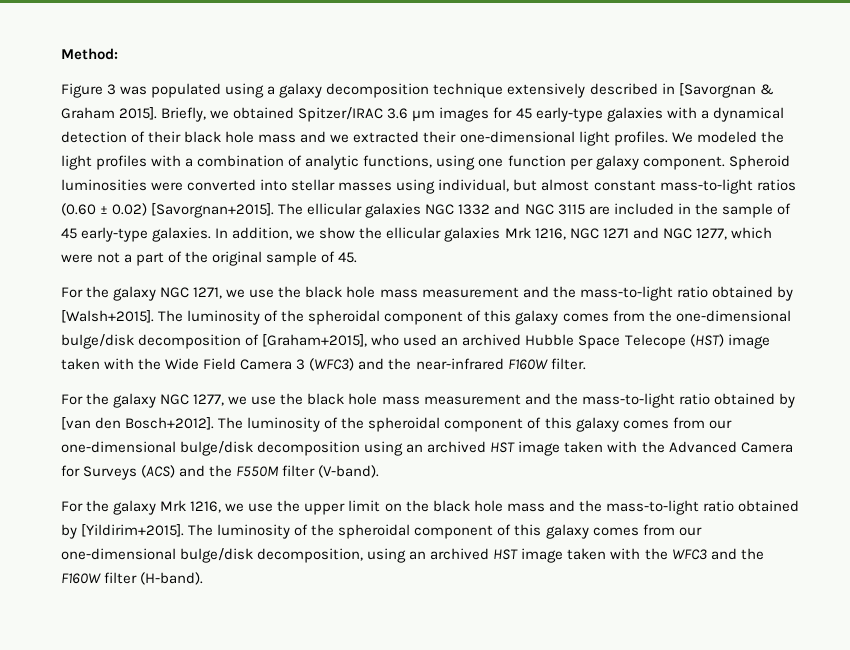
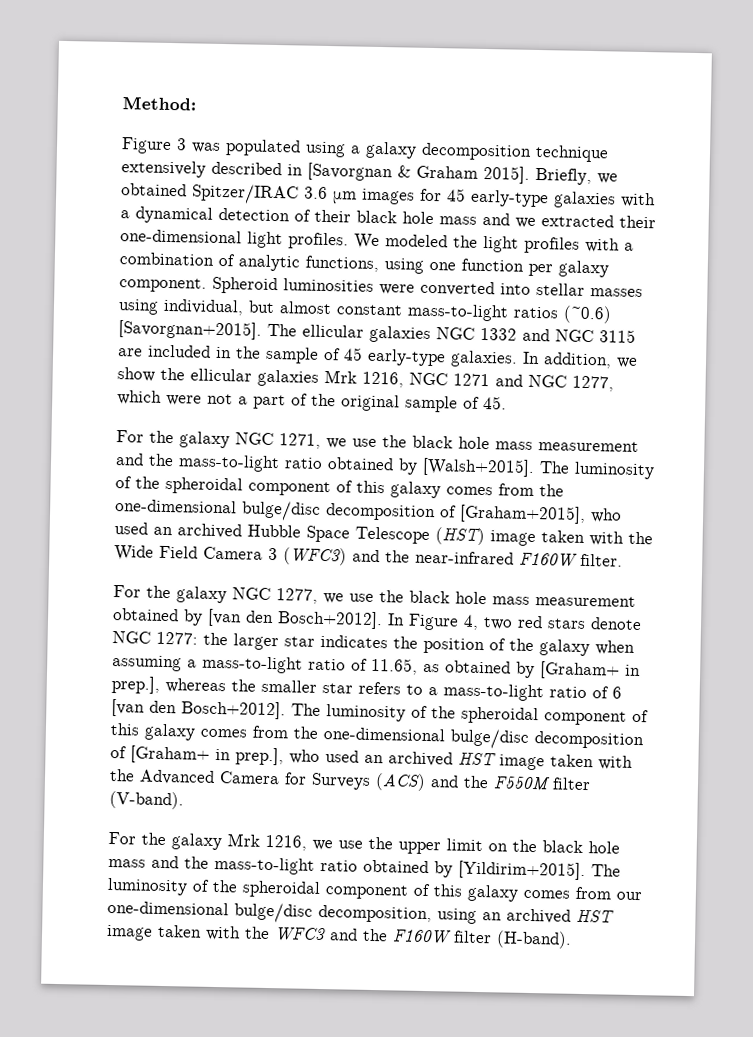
- Spheroid luminosities were converted into stellar masses using individual, but almost constant mass-to-light ratios (0.60 ± 0.02) [Savorgnan+2015].
+ Spheroid luminosities were converted into stellar masses using individual, but almost constant mass-to-light ratios (~0.6) [Savorgnan+2015].
- The luminosity of the spheroidal component of this galaxy comes from the one-dimensional bulge/disk decomposition of [Graham+2015], who used an archived Hubble Space Telecope (HST) image taken with the Wide Field Camera 3 (WFC3) and the near-infrared F160W filter.
+ The luminosity of the spheroidal component of this galaxy comes from the one-dimensional bulge/disc decomposition of [Graham+2015], who used an archived Hubble Space Telescope (HST) image taken with the Wide Field Camera 3 (WFC3) and the near-infrared F160W filter.
- For the galaxy NGC 1277, we use the black hole mass measurement and the mass-to-light ratio obtained by [van den Bosch+2012].
+ For the galaxy NGC 1277, we use the black hole mass measurement obtained by [van den Bosch+2012]. In Figure 4, two red stars denote NGC 1277: the larger star indicates the position of the galaxy when assuming a mass-to-light ratio of 11.65, as obtained by [Graham+ in prep.], whereas the smaller star refers to a mass-to-light ratio of 6 [van den Bosch+2012].
- The luminosity of the spheroidal component of this galaxy comes from our one-dimensional bulge/disk decomposition using an archived HST image taken with the Advanced Camera for Surveys (ACS) and the F550M filter (V-band).
+ The luminosity of the spheroidal component of this galaxy comes from the one-dimensional bulge/disc decomposition of [Graham+ in prep.], who used an archived HST image taken with the Advanced Camera for Surveys (ACS) and the F550M filter (V-band).
- The luminosity of the spheroidal component of this galaxy comes from our one-dimensional bulge/disk decomposition, using an archived HST image taken with the WFC3 and the F160W filter (H-band).
+ The luminosity of the spheroidal component of this galaxy comes from our one-dimensional bulge/disc decomposition, using an archived HST image taken with the WFC3 and the F160W filter (H-band).

